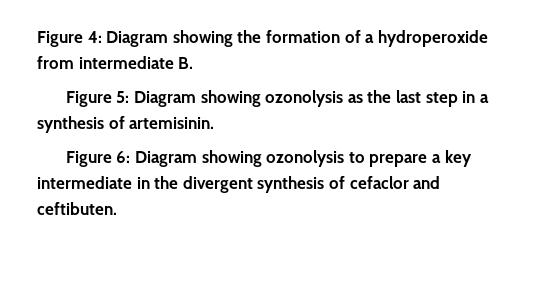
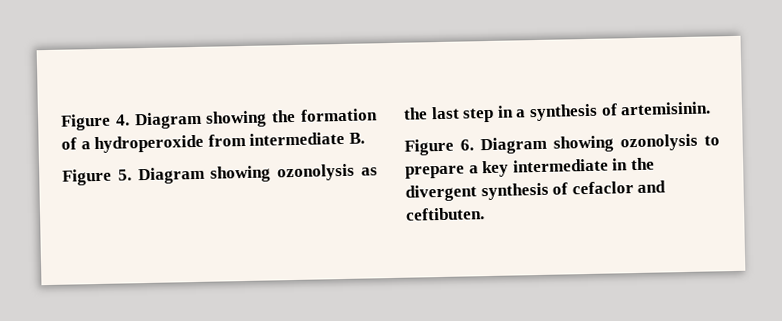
- Figure 4: Diagram showing the formation of a hydroperoxide from intermediate B.
+ Figure 4. Diagram showing the formation of a hydroperoxide from intermediate B.
- Figure 5: Diagram showing ozonolysis as the last step in a synthesis of artemisinin.
+ Figure 5. Diagram showing ozonolysis as the last step in a synthesis of artemisinin.
- Figure 6: Diagram showing ozonolysis to prepare a key intermediate in the divergent synthesis of cefaclor and ceftibuten.
+ Figure 6. Diagram showing ozonolysis to prepare a key intermediate in the divergent synthesis of cefaclor and ceftibuten.

